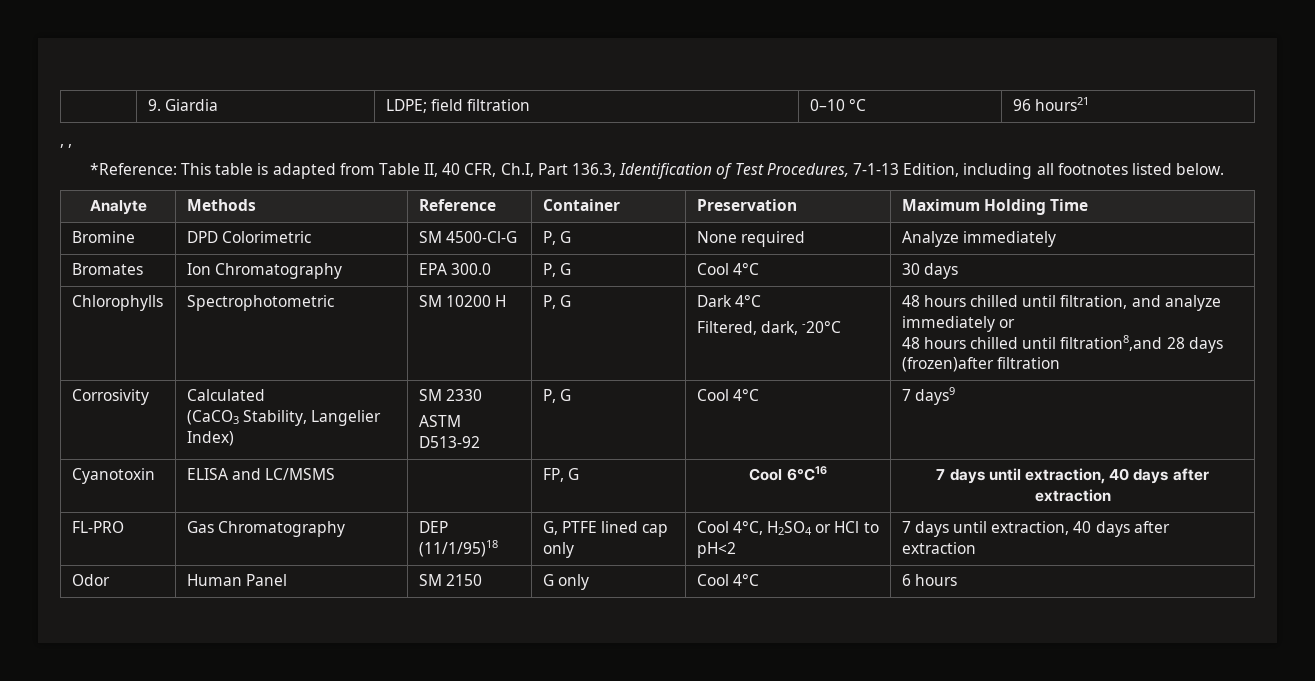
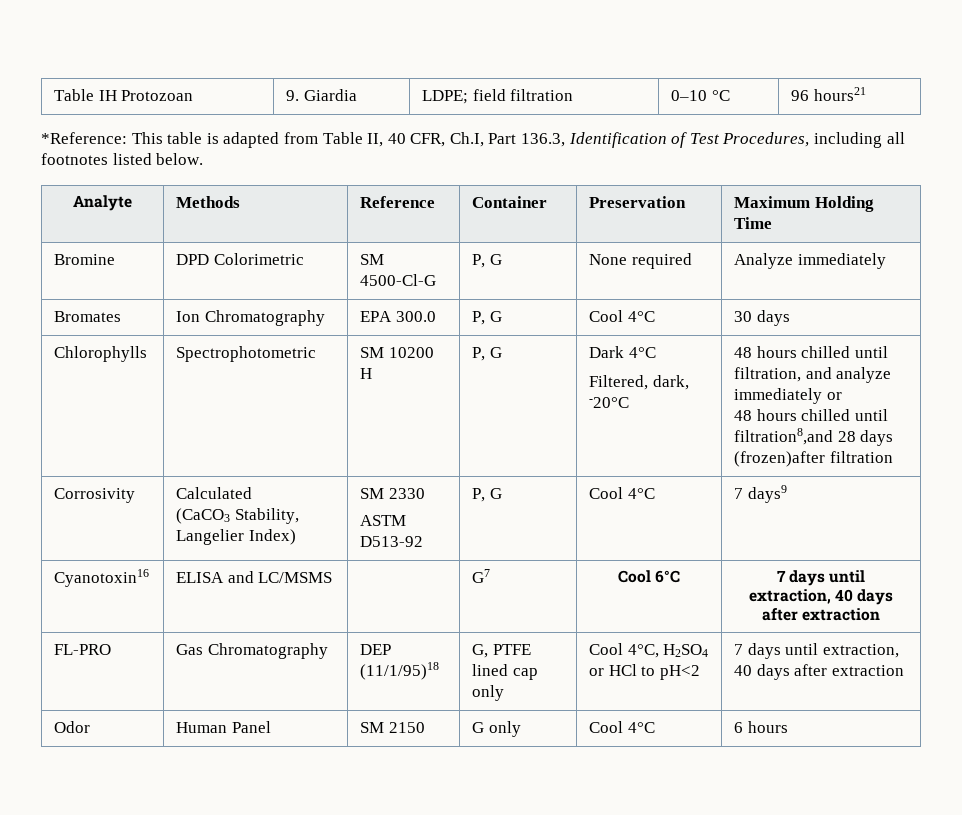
- | 9. Giardia | LDPE; field filtration | 0–10 °C | 96 hours21
+ Table IH Protozoan | 9. Giardia | LDPE; field filtration | 0–10 °C | 96 hours21
- , ,
- *Reference: This table is adapted from Table II, 40 CFR, Ch.I, Part 136.3, Identification of Test Procedures, 7-1-13 Edition, including all footnotes listed below.
+ *Reference: This table is adapted from Table II, 40 CFR, Ch.I, Part 136.3, Identification of Test Procedures, including all footnotes listed below.
- Cyanotoxin | ELISA and LC/MSMS | | FP, G | Cool 6°C16 | 7 days until extraction, 40 days after extraction
+ Cyanotoxin16 | ELISA and LC/MSMS | | G7 | Cool 6°C | 7 days until extraction, 40 days after extraction

